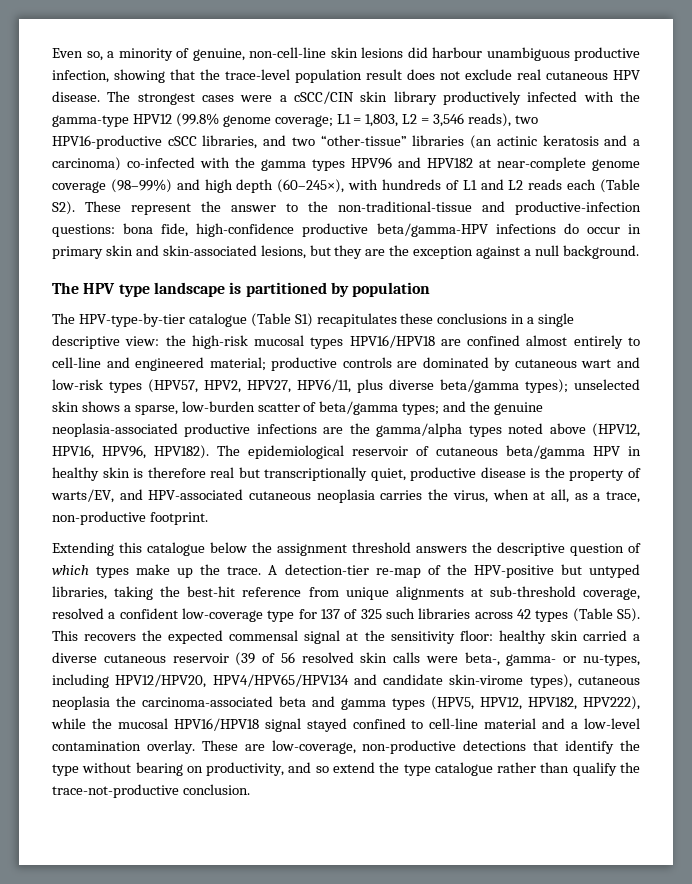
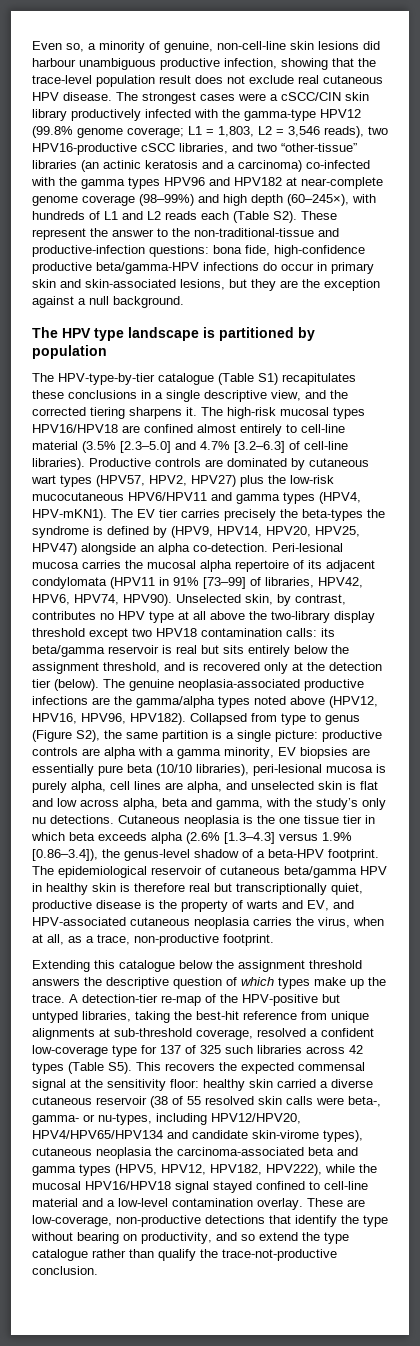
- The HPV-type-by-tier catalogue (Table S1) recapitulates these conclusions in a single descriptive view: the high-risk mucosal types HPV16/HPV18 are confined almost entirely to cell-line and engineered material; productive controls are dominated by cutaneous wart and low-risk types (HPV57, HPV2, HPV27, HPV6/11, plus diverse beta/gamma types); unselected skin shows a sparse, low-burden scatter of beta/gamma types; and the genuine neoplasia-associated productive infections are the gamma/alpha types noted above (HPV12, HPV16, HPV96, HPV182).
+ The HPV-type-by-tier catalogue (Table S1) recapitulates these conclusions in a single descriptive view, and the corrected tiering sharpens it. The high-risk mucosal types HPV16/HPV18 are confined almost entirely to cell-line material (3.5% [2.3–5.0] and 4.7% [3.2–6.3] of cell-line libraries). Productive controls are dominated by cutaneous wart types (HPV57, HPV2, HPV27) plus the low-risk mucocutaneous HPV6/HPV11 and gamma types (HPV4, HPV-mKN1). The EV tier carries precisely the beta-types the syndrome is defined by (HPV9, HPV14, HPV20, HPV25, HPV47) alongside an alpha co-detection. Peri-lesional mucosa carries the mucosal alpha repertoire of its adjacent condylomata (HPV11 in 91% [73–99] of libraries, HPV42, HPV6, HPV74, HPV90). Unselected skin, by contrast, contributes no HPV type at all above the two-library display threshold except two HPV18 contamination calls: its beta/gamma reservoir is real but sits entirely below the assignment threshold, and is recovered only at the detection tier (below). The genuine neoplasia-associated productive infections are the gamma/alpha types noted above (HPV12, HPV16, HPV96, HPV182).
+ Collapsed from type to genus (Figure S2), the same partition is a single picture: productive controls are alpha with a gamma minority, EV biopsies are essentially pure beta (10/10 libraries), peri-lesional mucosa is purely alpha, cell lines are alpha, and unselected skin is flat and low across alpha, beta and gamma, with the study’s only nu detections. Cutaneous neoplasia is the one tissue tier in which beta exceeds alpha (2.6% [1.3–4.3] versus 1.9% [0.86–3.4]), the genus-level shadow of a beta-HPV footprint.
- The epidemiological reservoir of cutaneous beta/gamma HPV in healthy skin is therefore real but transcriptionally quiet, productive disease is the property of warts/EV, and HPV-associated cutaneous neoplasia carries the virus, when at all, as a trace, non-productive footprint.
+ The epidemiological reservoir of cutaneous beta/gamma HPV in healthy skin is therefore real but transcriptionally quiet, productive disease is the property of warts and EV, and HPV-associated cutaneous neoplasia carries the virus, when at all, as a trace, non-productive footprint.
- healthy skin carried a diverse cutaneous reservoir (39 of 56 resolved skin calls were beta-, gamma- or nu-types, including HPV12/HPV20, HPV4/HPV65/HPV134 and candidate skin-virome types), cutaneous neoplasia the carcinoma-associated beta and gamma types (HPV5, HPV12, HPV182, HPV222), while the mucosal HPV16/HPV18 signal stayed confined to cell-line material and a low-level contamination overlay.
+ healthy skin carried a diverse cutaneous reservoir (38 of 55 resolved skin calls were beta-, gamma- or nu-types, including HPV12/HPV20, HPV4/HPV65/HPV134 and candidate skin-virome types), cutaneous neoplasia the carcinoma-associated beta and gamma types (HPV5, HPV12, HPV182, HPV222), while the mucosal HPV16/HPV18 signal stayed confined to cell-line material and a low-level contamination overlay.

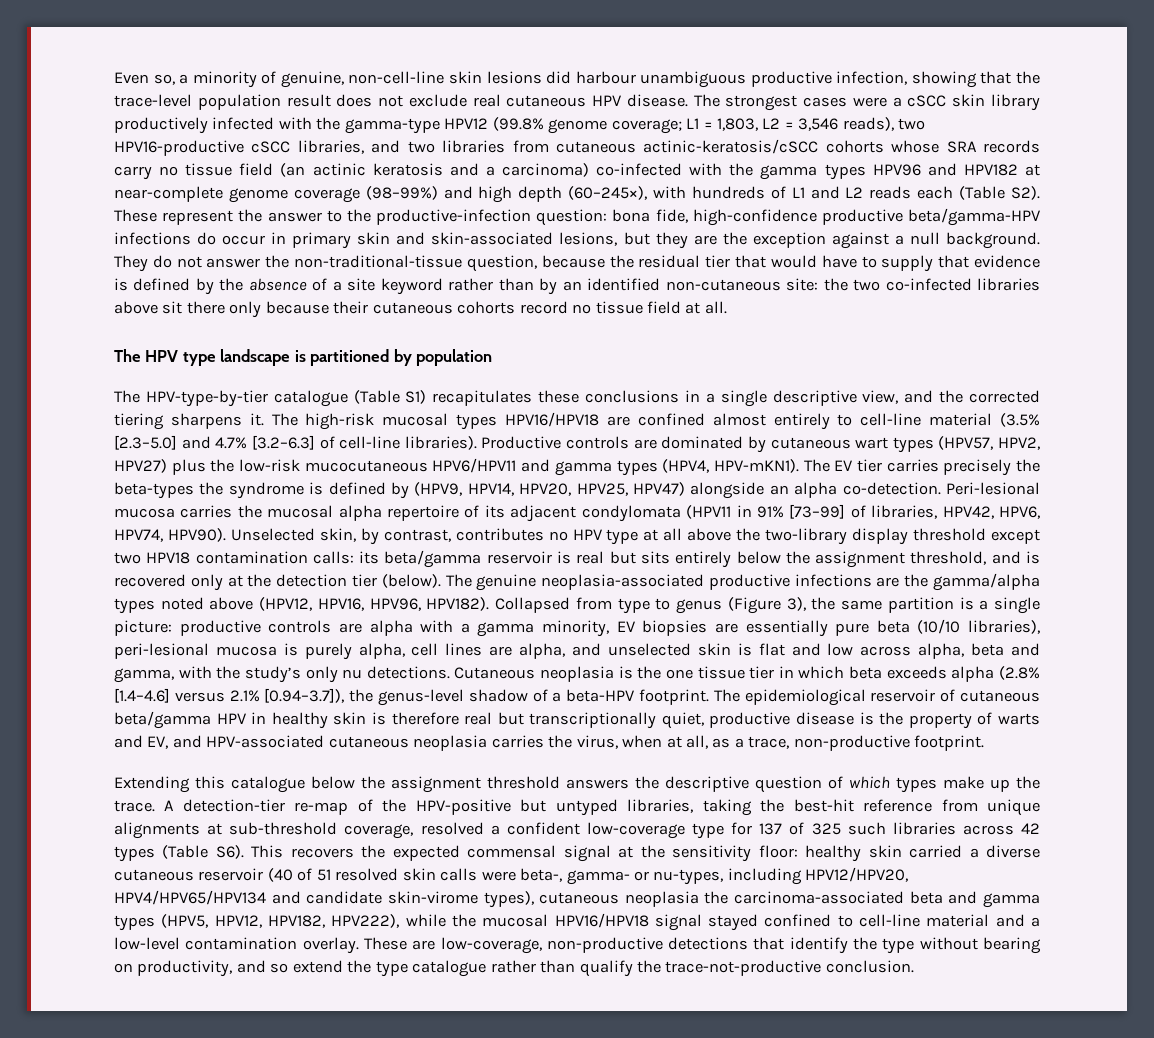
- The strongest cases were a cSCC/CIN skin library productively infected with the gamma-type HPV12 (99.8% genome coverage;
+ The strongest cases were a cSCC skin library productively infected with the gamma-type HPV12 (99.8% genome coverage;
- L1 = 1,803, L2 = 3,546 reads), two HPV16-productive cSCC libraries, and two “other-tissue” libraries (an actinic keratosis and a carcinoma) co-infected with the gamma types HPV96 and HPV182 at near-complete genome coverage (98–99%) and high depth (60–245×), with hundreds of L1 and L2 reads each (Table S2). These represent the answer to the non-traditional-tissue and productive-infection questions:
+ L1 = 1,803, L2 = 3,546 reads), two HPV16-productive cSCC libraries, and two libraries from cutaneous actinic-keratosis/cSCC cohorts whose SRA records carry no tissue field (an actinic keratosis and a carcinoma) co-infected with the gamma types HPV96 and HPV182 at near-complete genome coverage (98–99%) and high depth (60–245×), with hundreds of L1 and L2 reads each (Table S2). These represent the answer to the productive-infection question:
+ They do not answer the non-traditional-tissue question, because the residual tier that would have to supply that evidence is defined by the absence of a site keyword rather than by an identified non-cutaneous site: the two co-infected libraries above sit there only because their cutaneous cohorts record no tissue field at all.
- Collapsed from type to genus (Figure S2), the same partition is a single picture: productive controls are alpha with a gamma minority, EV biopsies are essentially pure beta (10/10 libraries), peri-lesional mucosa is purely alpha, cell lines are alpha, and unselected skin is flat and low across alpha, beta and gamma, with the study’s only nu detections.
+ Collapsed from type to genus (Figure 3), the same partition is a single picture: productive controls are alpha with a gamma minority, EV biopsies are essentially pure beta (10/10 libraries), peri-lesional mucosa is purely alpha, cell lines are alpha, and unselected skin is flat and low across alpha, beta and gamma, with the study’s only nu detections.
- Cutaneous neoplasia is the one tissue tier in which beta exceeds alpha (2.6% [1.3–4.3] versus 1.9% [0.86–3.4]), the genus-level shadow of a beta-HPV footprint.
+ Cutaneous neoplasia is the one tissue tier in which beta exceeds alpha (2.8% [1.4–4.6] versus 2.1% [0.94–3.7]), the genus-level shadow of a beta-HPV footprint.
- A detection-tier re-map of the HPV-positive but untyped libraries, taking the best-hit reference from unique alignments at sub-threshold coverage, resolved a confident low-coverage type for 137 of 325 such libraries across 42 types (Table S5). This recovers the expected commensal signal at the sensitivity floor:
+ A detection-tier re-map of the HPV-positive but untyped libraries, taking the best-hit reference from unique alignments at sub-threshold coverage, resolved a confident low-coverage type for 137 of 325 such libraries across 42 types (Table S6). This recovers the expected commensal signal at the sensitivity floor:
- healthy skin carried a diverse cutaneous reservoir (38 of 55 resolved skin calls were beta-, gamma- or nu-types, including HPV12/HPV20, HPV4/HPV65/HPV134 and candidate skin-virome types), cutaneous neoplasia the carcinoma-associated beta and gamma types (HPV5, HPV12, HPV182, HPV222), while the mucosal HPV16/HPV18 signal stayed confined to cell-line material and a low-level contamination overlay.
+ healthy skin carried a diverse cutaneous reservoir (40 of 51 resolved skin calls were beta-, gamma- or nu-types, including HPV12/HPV20, HPV4/HPV65/HPV134 and candidate skin-virome types), cutaneous neoplasia the carcinoma-associated beta and gamma types (HPV5, HPV12, HPV182, HPV222), while the mucosal HPV16/HPV18 signal stayed confined to cell-line material and a low-level contamination overlay.

